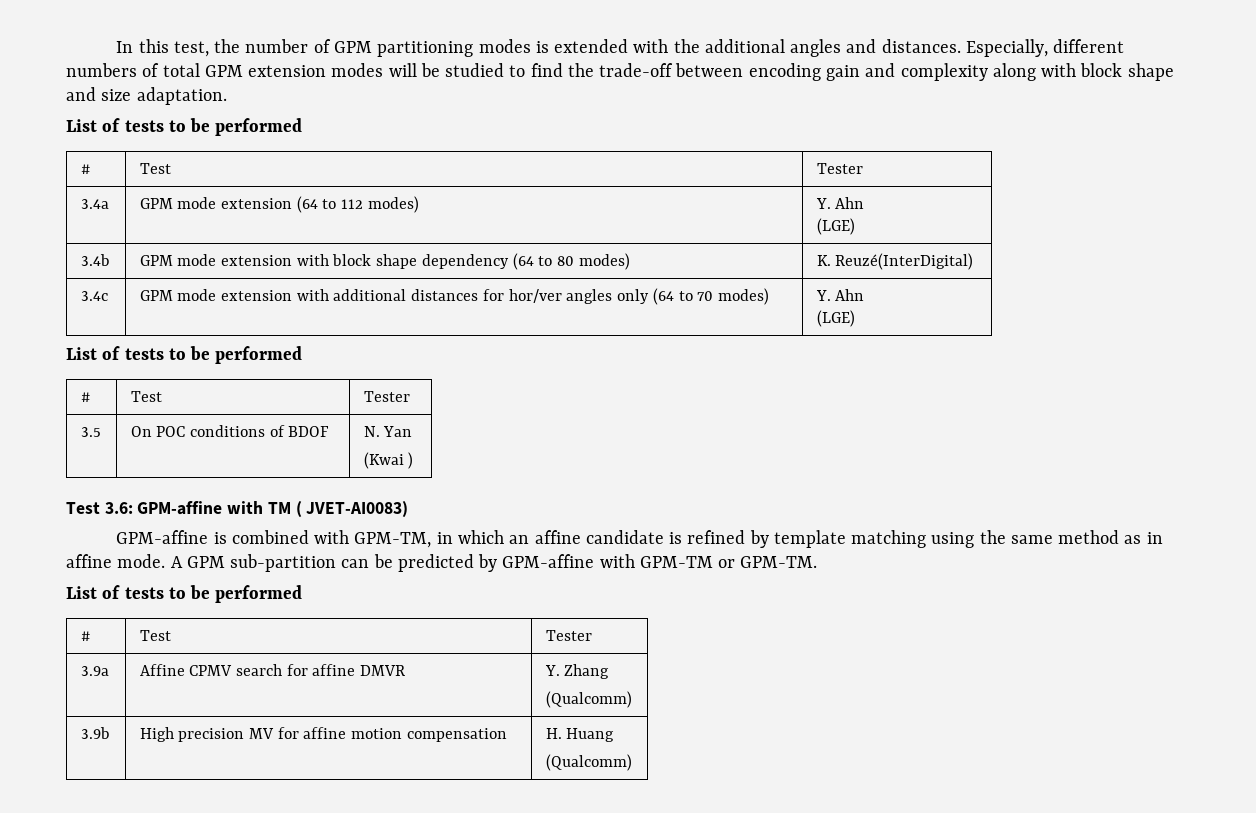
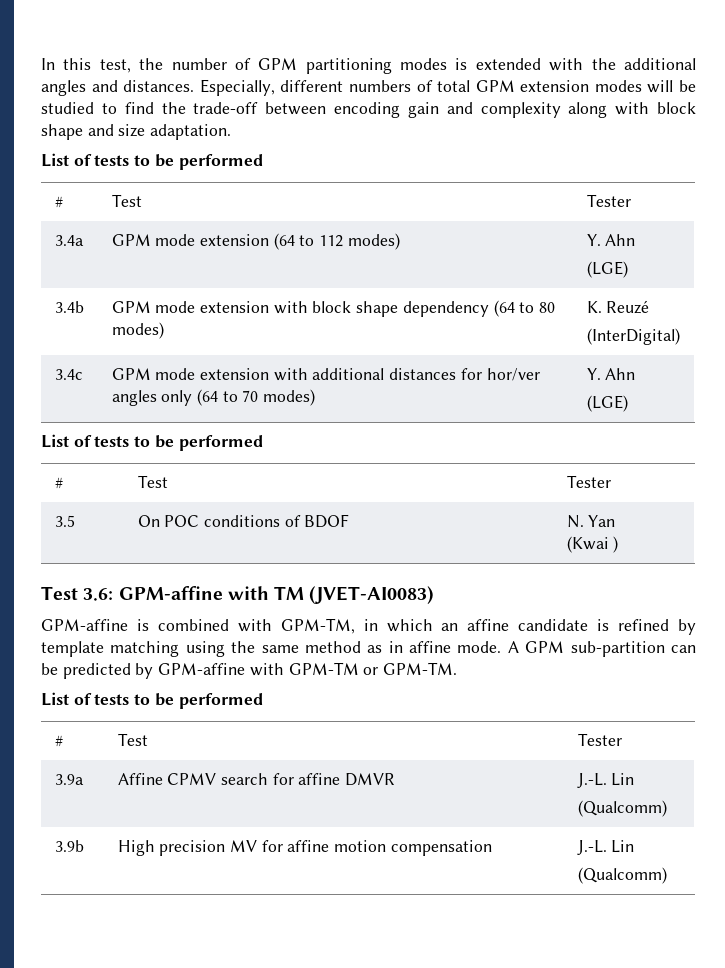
- 3.4b | GPM mode extension with block shape dependency (64 to 80 modes) | K. Reuzé(InterDigital)
+ 3.4b | GPM mode extension with block shape dependency (64 to 80 modes) | K. Reuzé
+ (InterDigital)
- Test 3.6: GPM-affine with TM ( JVET-AI0083)
+ Test 3.6: GPM-affine with TM (JVET-AI0083)
- 3.9a | Affine CPMV search for affine DMVR | Y. Zhang
+ 3.9a | Affine CPMV search for affine DMVR | J.-L. Lin
- 3.9b | High precision MV for affine motion compensation | H. Huang
+ 3.9b | High precision MV for affine motion compensation | J.-L. Lin

